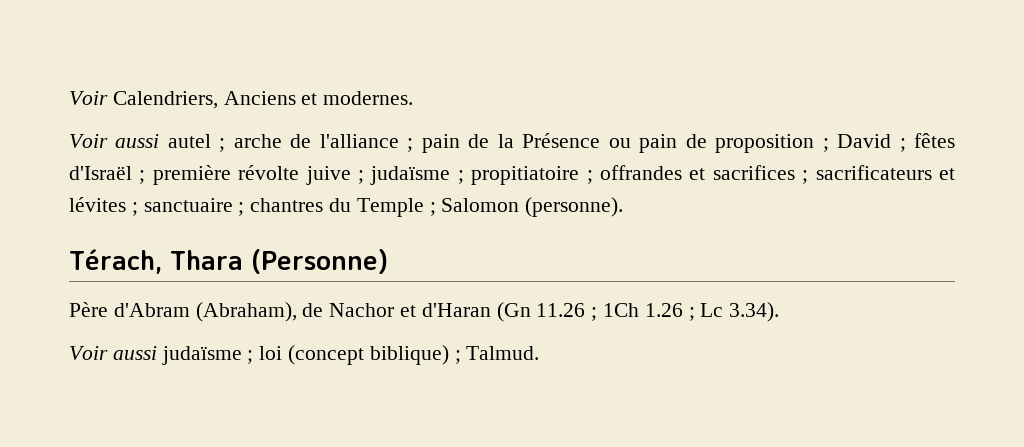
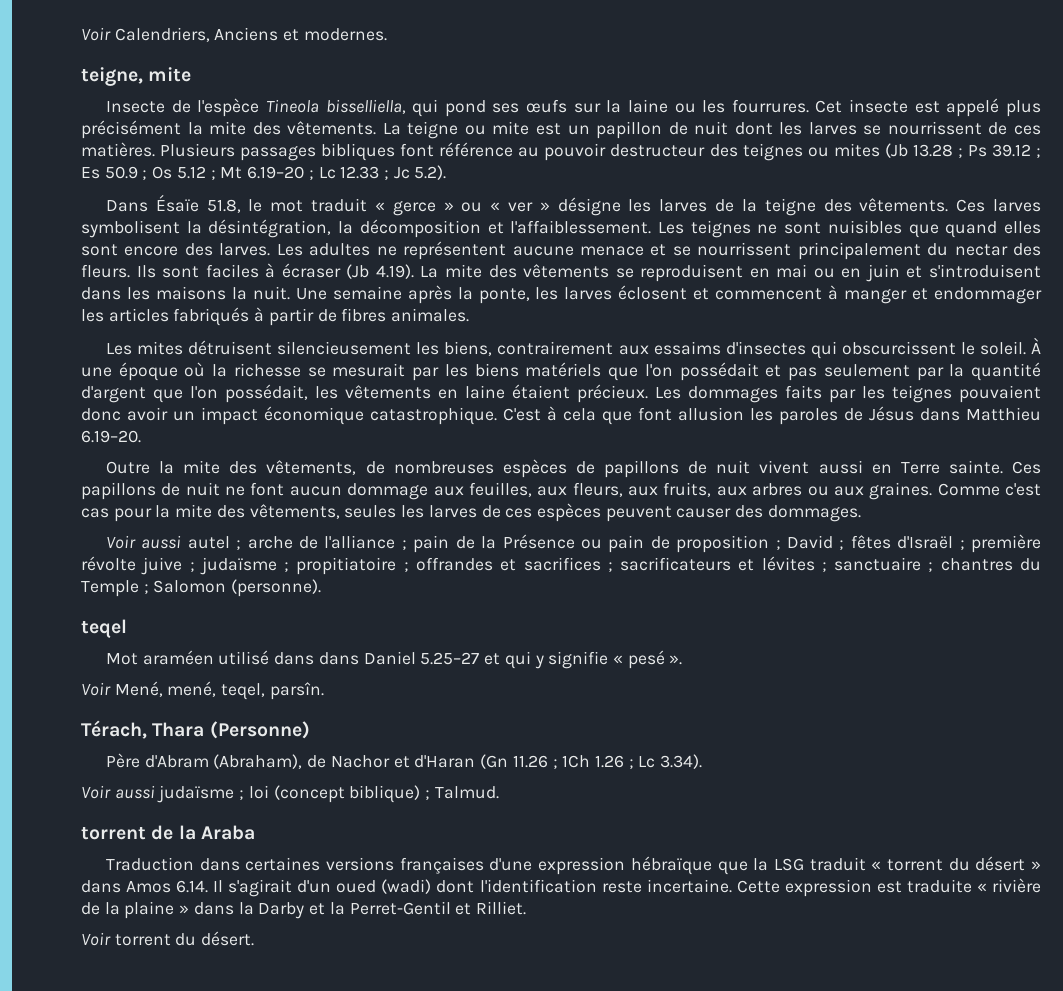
+ teigne, mite
+ Insecte de l'espèce Tineola bisselliella, qui pond ses œufs sur la laine ou les fourrures. Cet insecte est appelé plus précisément la mite des vêtements. La teigne ou mite est un papillon de nuit dont les larves se nourrissent de ces matières. Plusieurs passages bibliques font référence au pouvoir destructeur des teignes ou mites (Jb 13.28 ; Ps 39.12 ; Es 50.9 ; Os 5.12 ; Mt 6.19–20 ; Lc 12.33 ; Jc 5.2).
+ Dans Ésaïe 51.8, le mot traduit « gerce » ou « ver » désigne les larves de la teigne des vêtements. Ces larves symbolisent la désintégration, la décomposition et l'affaiblessement. Les teignes ne sont nuisibles que quand elles sont encore des larves. Les adultes ne représentent aucune menace et se nourrissent principalement du nectar des fleurs. Ils sont faciles à écraser (Jb 4.19). La mite des vêtements se reproduisent en mai ou en juin et s'introduisent dans les maisons la nuit. Une semaine après la ponte, les larves éclosent et commencent à manger et endommager les articles fabriqués à partir de fibres animales.
+ Les mites détruisent silencieusement les biens, contrairement aux essaims d'insectes qui obscurcissent le soleil. À une époque où la richesse se mesurait par les biens matériels que l'on possédait et pas seulement par la quantité d'argent que l'on possédait, les vêtements en laine étaient précieux. Les dommages faits par les teignes pouvaient donc avoir un impact économique catastrophique. C'est à cela que font allusion les paroles de Jésus dans Matthieu 6.19–20.
+ Outre la mite des vêtements, de nombreuses espèces de papillons de nuit vivent aussi en Terre sainte. Ces papillons de nuit ne font aucun dommage aux feuilles, aux fleurs, aux fruits, aux arbres ou aux graines. Comme c'est cas pour la mite des vêtements, seules les larves de ces espèces peuvent causer des dommages.
+ teqel
+ Mot araméen utilisé dans dans Daniel 5.25–27 et qui y signifie « pesé ».
+ Voir Mené, mené, teqel, parsîn.
+ torrent de la Araba
+ Traduction dans certaines versions françaises d'une expression hébraïque que la LSG traduit « torrent du désert » dans Amos 6.14. Il s'agirait d'un oued (wadi) dont l'identification reste incertaine. Cette expression est traduite « rivière de la plaine » dans la Darby et la Perret-Gentil et Rilliet.
+ Voir torrent du désert.

